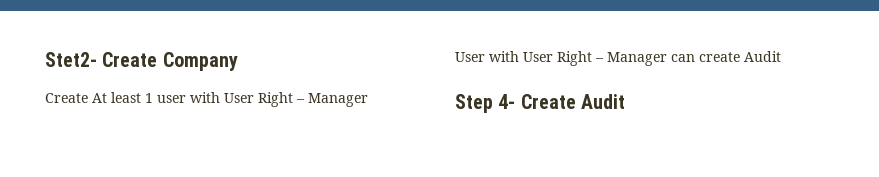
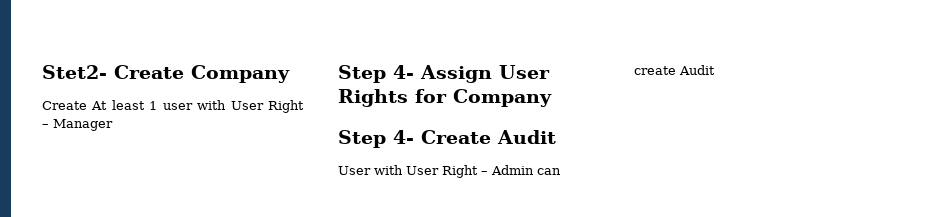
+ Step 4- Assign User Rights for Company
+ Step 4- Create Audit
- User with User Right – Manager can create Audit
+ User with User Right – Admin can create Audit
- Step 4- Create Audit

